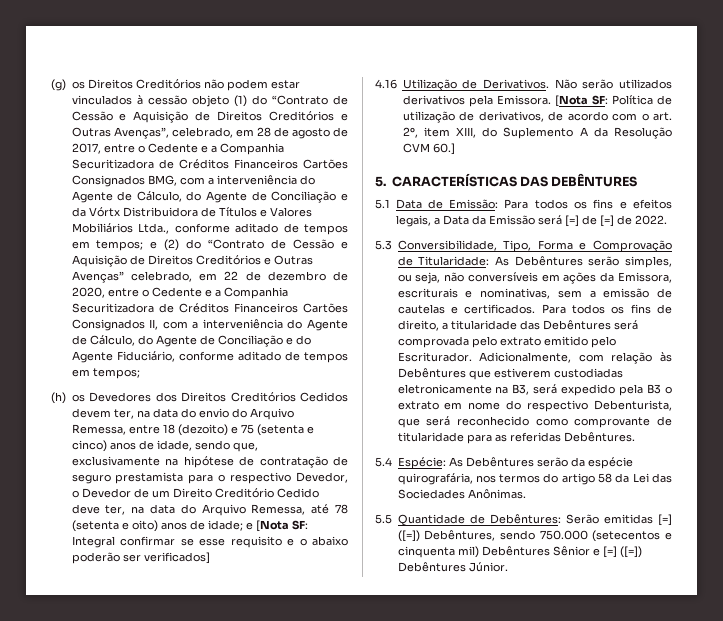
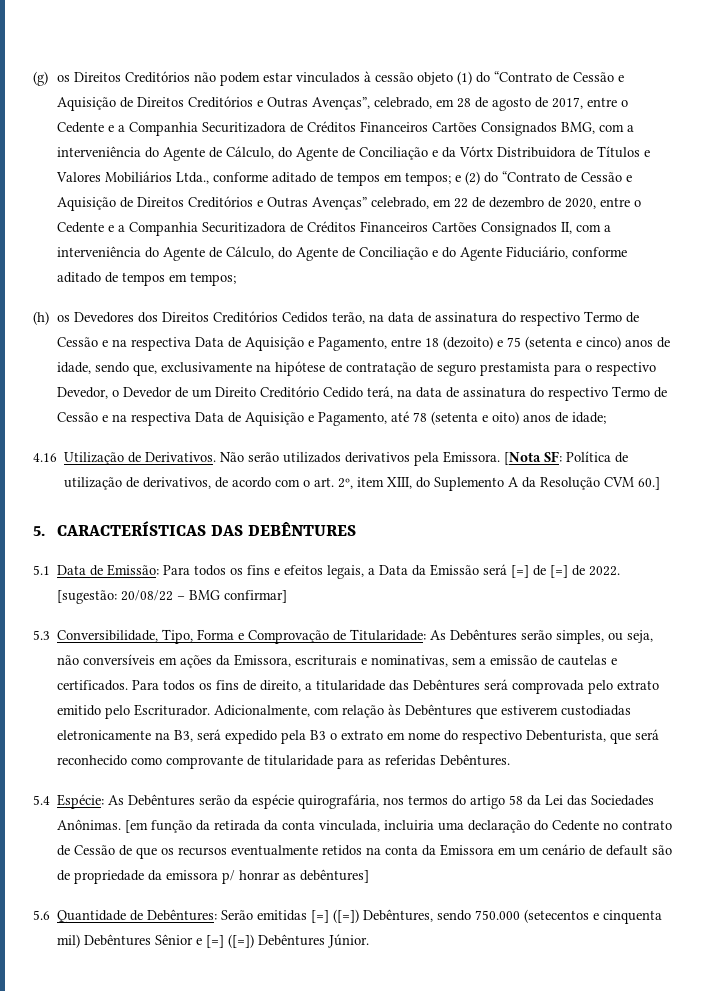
- (h) os Devedores dos Direitos Creditórios Cedidos devem ter, na data do envio do Arquivo Remessa, entre 18 (dezoito) e 75 (setenta e cinco) anos de idade, sendo que, exclusivamente na hipótese de contratação de seguro prestamista para o respectivo Devedor, o Devedor de um Direito Creditório Cedido deve ter, na data do Arquivo Remessa, até 78 (setenta e oito) anos de idade; e [Nota SF: Integral confirmar se esse requisito e o abaixo poderão ser verificados]
+ (h) os Devedores dos Direitos Creditórios Cedidos terão, na data de assinatura do respectivo Termo de Cessão e na respectiva Data de Aquisição e Pagamento, entre 18 (dezoito) e 75 (setenta e cinco) anos de idade, sendo que, exclusivamente na hipótese de contratação de seguro prestamista para o respectivo Devedor, o Devedor de um Direito Creditório Cedido terá, na data de assinatura do respectivo Termo de Cessão e na respectiva Data de Aquisição e Pagamento, até 78 (setenta e oito) anos de idade;
+ [sugestão: 20/08/22 – BMG confirmar]
- 5.4 Espécie: As Debêntures serão da espécie quirografária, nos termos do artigo 58 da Lei das Sociedades Anônimas.
- 5.5 Quantidade de Debêntures: Serão emitidas [=] ([=]) Debêntures, sendo 750.000 (setecentos e cinquenta mil) Debêntures Sênior e [=] ([=]) Debêntures Júnior.
+ 5.4 Espécie: As Debêntures serão da espécie quirografária, nos termos do artigo 58 da Lei das Sociedades Anônimas. [em função da retirada da conta vinculada, incluiria uma declaração do Cedente no contrato de Cessão de que os recursos eventualmente retidos na conta da Emissora em um cenário de default são de propriedade da emissora p/ honrar as debêntures]
+ 5.6 Quantidade de Debêntures: Serão emitidas [=] ([=]) Debêntures, sendo 750.000 (setecentos e cinquenta mil) Debêntures Sênior e [=] ([=]) Debêntures Júnior.

